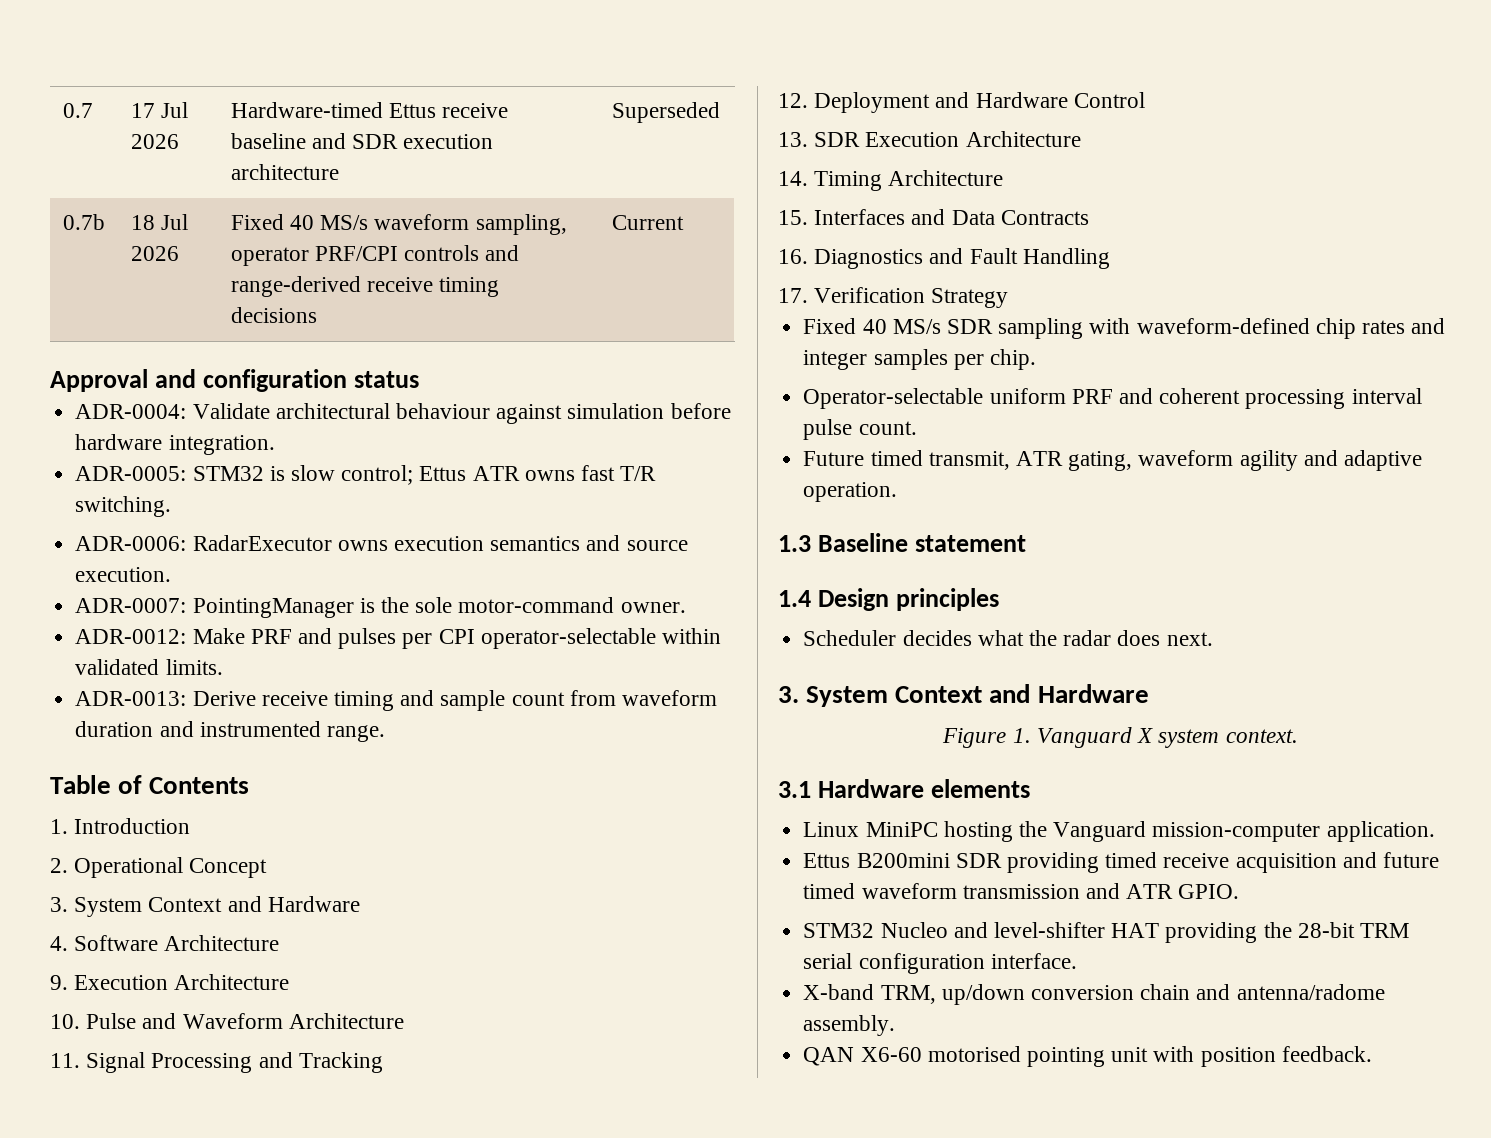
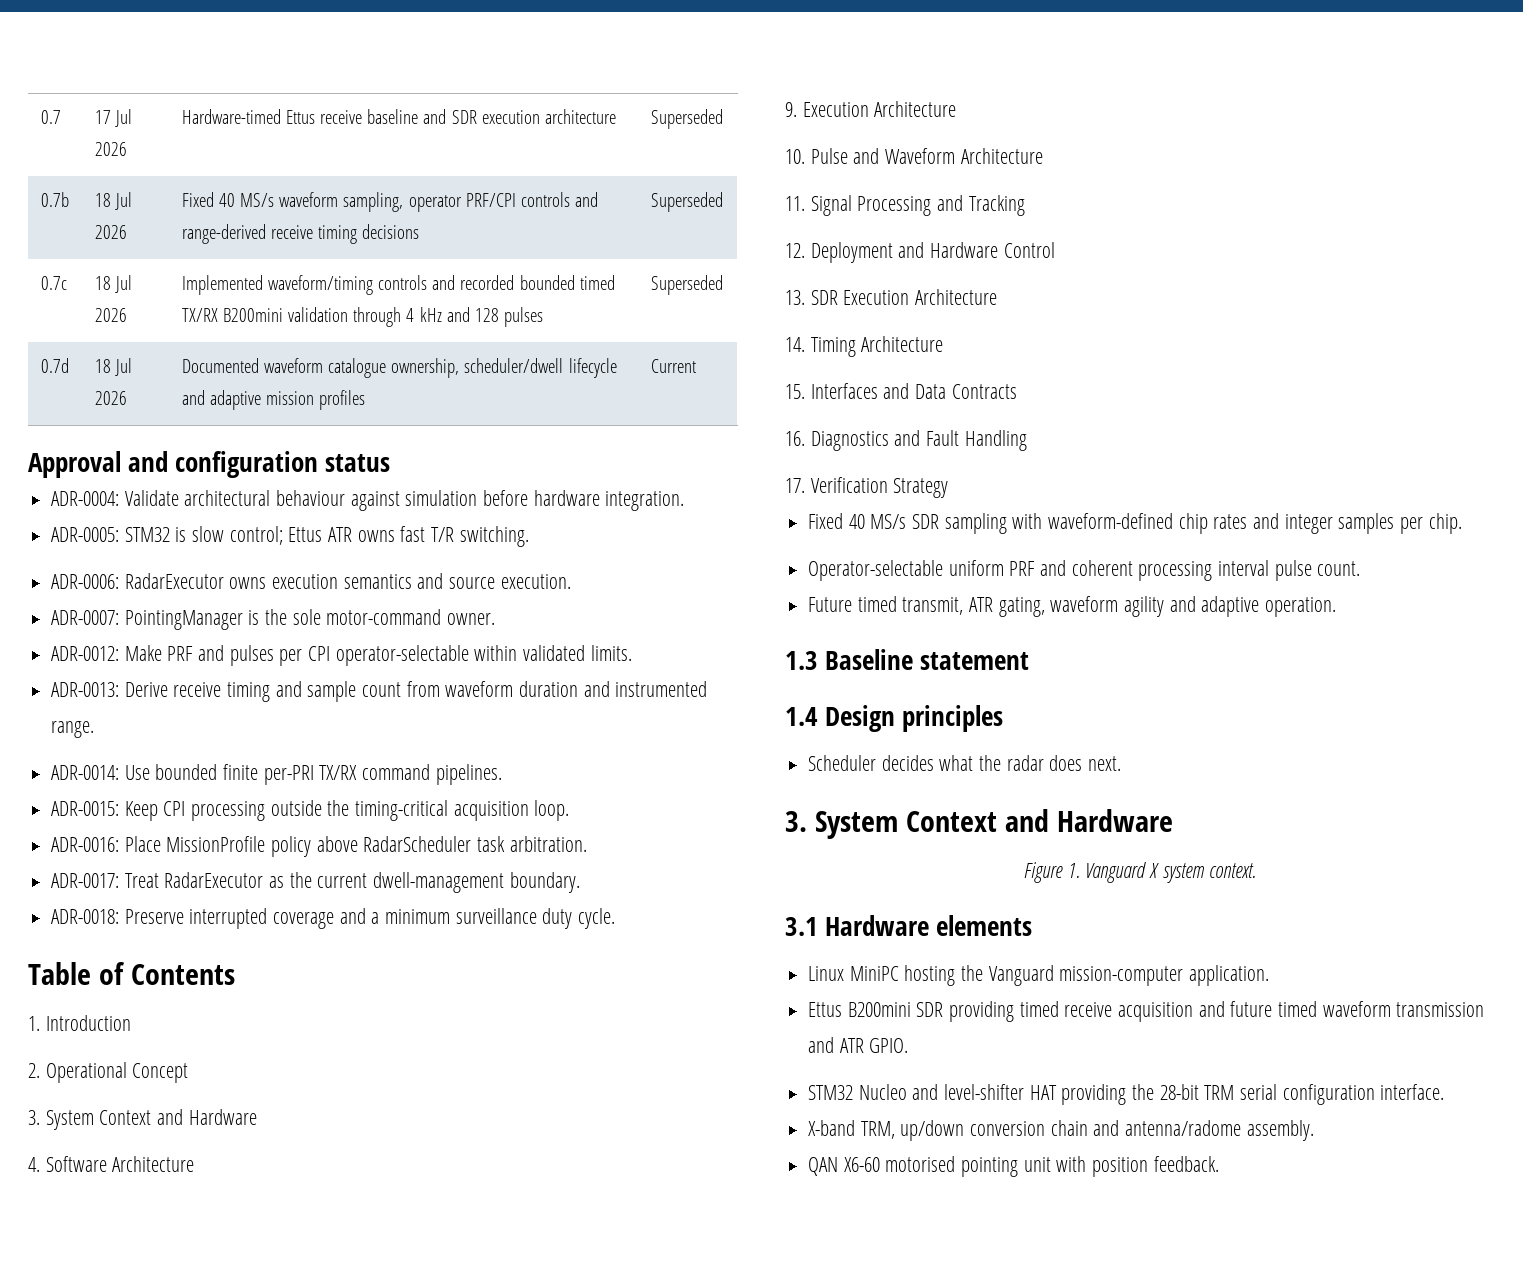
- 0.7b | 18 Jul 2026 | Fixed 40 MS/s waveform sampling, operator PRF/CPI controls and range-derived receive timing decisions | Current
+ 0.7b | 18 Jul 2026 | Fixed 40 MS/s waveform sampling, operator PRF/CPI controls and range-derived receive timing decisions | Superseded
+ 0.7c | 18 Jul 2026 | Implemented waveform/timing controls and recorded bounded timed TX/RX B200mini validation through 4 kHz and 128 pulses | Superseded
+ 0.7d | 18 Jul 2026 | Documented waveform catalogue ownership, scheduler/dwell lifecycle and adaptive mission profiles | Current
+ ADR-0014: Use bounded finite per-PRI TX/RX command pipelines.
+ ADR-0015: Keep CPI processing outside the timing-critical acquisition loop.
+ ADR-0016: Place MissionProfile policy above RadarScheduler task arbitration.
+ ADR-0017: Treat RadarExecutor as the current dwell-management boundary.
+ ADR-0018: Preserve interrupted coverage and a minimum surveillance duty cycle.

